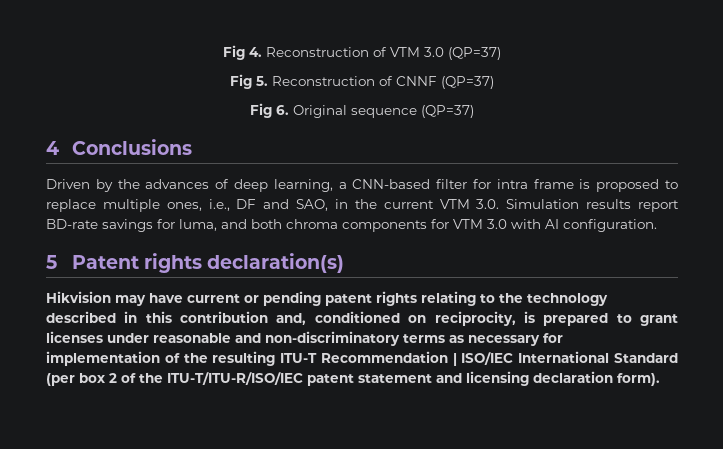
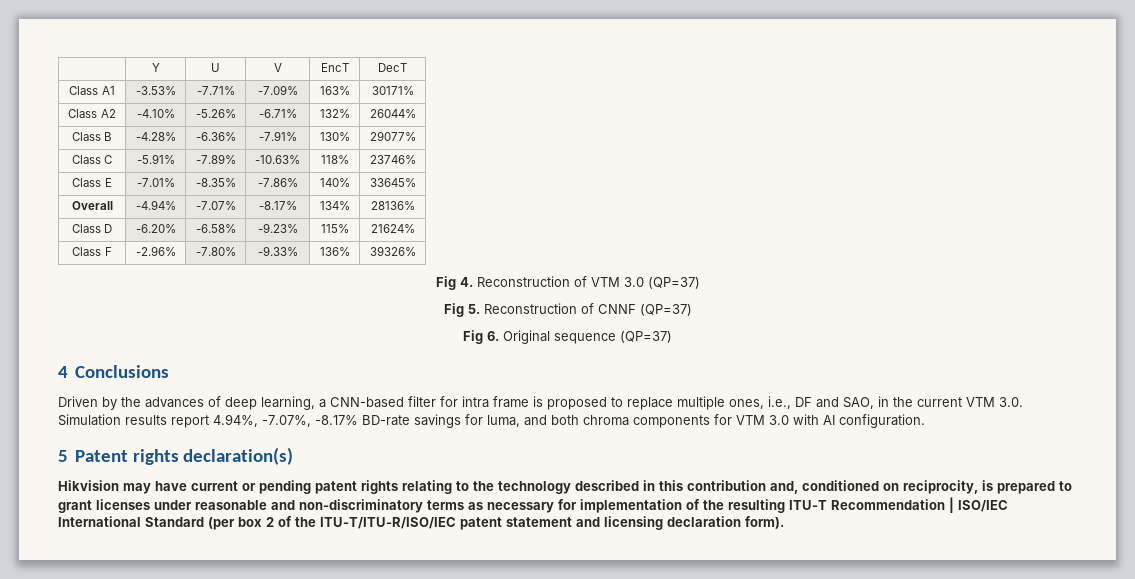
+ | Y | U | V | EncT | DecT
+ Class A1 | -3.53% | -7.71% | -7.09% | 163% | 30171%
+ Class A2 | -4.10% | -5.26% | -6.71% | 132% | 26044%
+ Class B | -4.28% | -6.36% | -7.91% | 130% | 29077%
+ Class C | -5.91% | -7.89% | -10.63% | 118% | 23746%
+ Class E | -7.01% | -8.35% | -7.86% | 140% | 33645%
+ Overall | -4.94% | -7.07% | -8.17% | 134% | 28136%
+ Class D | -6.20% | -6.58% | -9.23% | 115% | 21624%
+ Class F | -2.96% | -7.80% | -9.33% | 136% | 39326%
- Driven by the advances of deep learning, a CNN-based filter for intra frame is proposed to replace multiple ones, i.e., DF and SAO, in the current VTM 3.0. Simulation results report BD-rate savings for luma, and both chroma components for VTM 3.0 with AI configuration.
+ Driven by the advances of deep learning, a CNN-based filter for intra frame is proposed to replace multiple ones, i.e., DF and SAO, in the current VTM 3.0. Simulation results report 4.94%, -7.07%, -8.17% BD-rate savings for luma, and both chroma components for VTM 3.0 with AI configuration.

